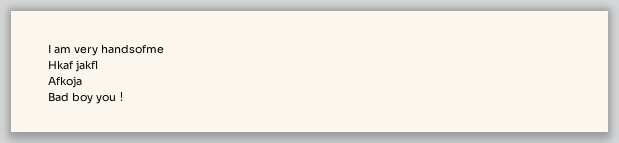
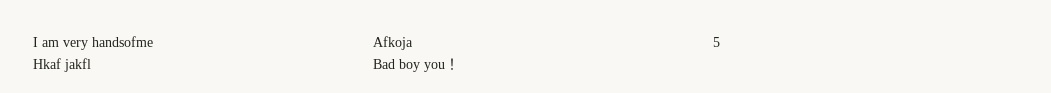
+ 5

